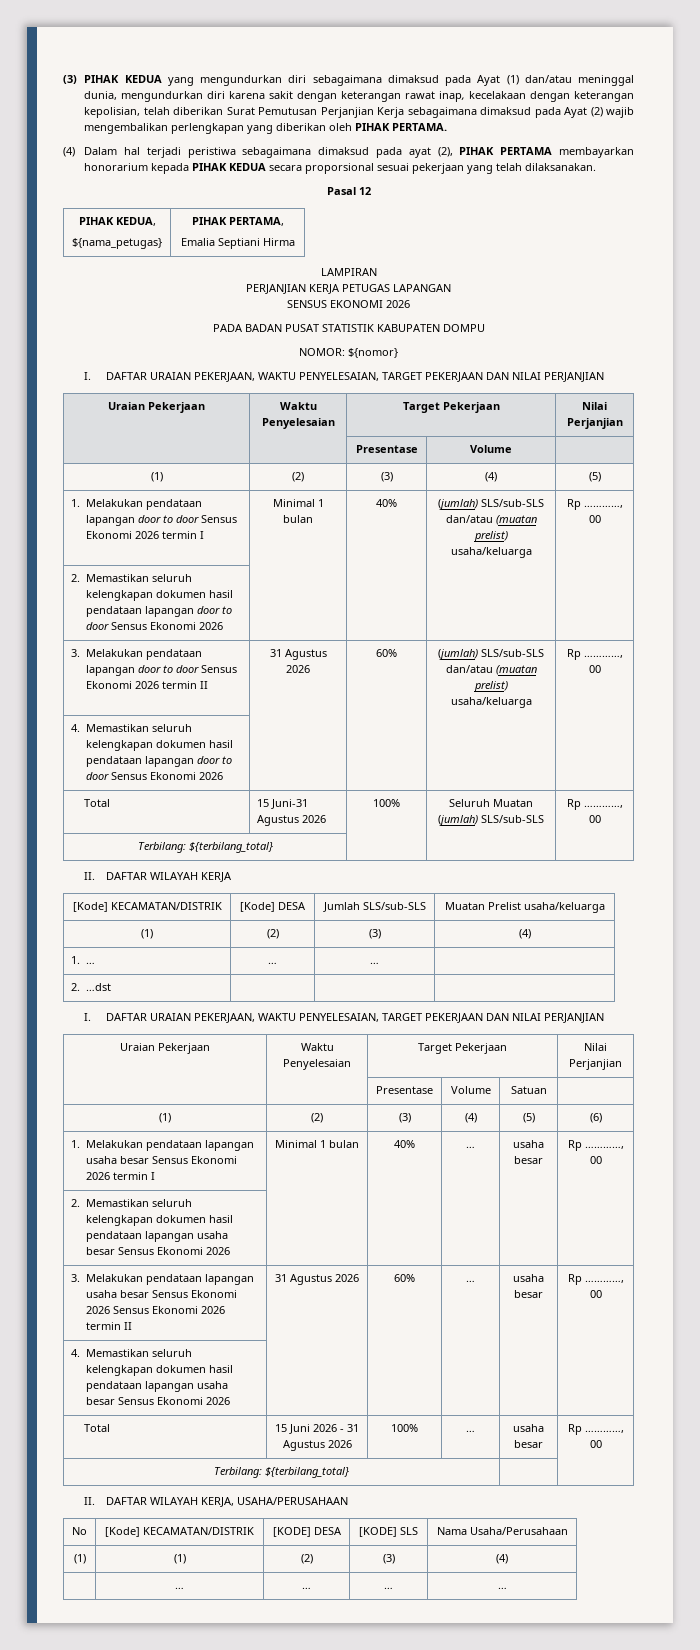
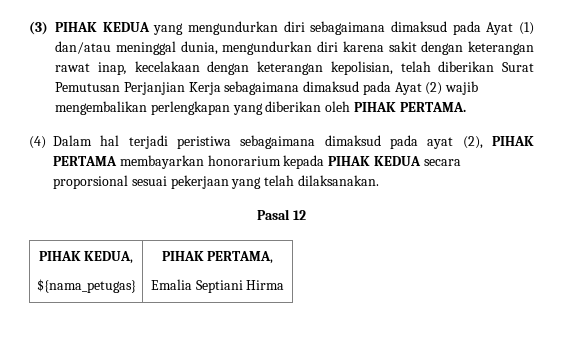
- LAMPIRAN
- PERJANJIAN KERJA PETUGAS LAPANGAN
- SENSUS EKONOMI 2026
- PADA BADAN PUSAT STATISTIK KABUPATEN DOMPU
- NOMOR: ${nomor}
- I. DAFTAR URAIAN PEKERJAAN, WAKTU PENYELESAIAN, TARGET PEKERJAAN DAN NILAI PERJANJIAN
- Uraian Pekerjaan | Waktu Penyelesaian | Target Pekerjaan | Nilai Perjanjian
- | | Presentase | Volume |
- (1) | (2) | (3) | (4) | (5)
- 1. Melakukan pendataan lapangan door to door Sensus Ekonomi 2026 termin I | Minimal 1 bulan | 40% | (jumlah) SLS/sub-SLS dan/atau (muatan prelist) usaha/keluarga | Rp …………, 00
- 2. Memastikan seluruh kelengkapan dokumen hasil pendataan lapangan door to door Sensus Ekonomi 2026 | | | |
- 3. Melakukan pendataan lapangan door to door Sensus Ekonomi 2026 termin II | 31 Agustus 2026 | 60% | (jumlah) SLS/sub-SLS dan/atau (muatan prelist) usaha/keluarga | Rp …………, 00
- 4. Memastikan seluruh kelengkapan dokumen hasil pendataan lapangan door to door Sensus Ekonomi 2026 | | | |
- Total | 15 Juni-31 Agustus 2026 | 100% | Seluruh Muatan (jumlah) SLS/sub-SLS | Rp …………, 00
- Terbilang: ${terbilang_total} | | |
- II. DAFTAR WILAYAH KERJA
- [Kode] KECAMATAN/DISTRIK | [Kode] DESA | Jumlah SLS/sub-SLS | Muatan Prelist usaha/keluarga
- (1) | (2) | (3) | (4)
- 1. … | … | … |
- 2. …dst | | |
- I. DAFTAR URAIAN PEKERJAAN, WAKTU PENYELESAIAN, TARGET PEKERJAAN DAN NILAI PERJANJIAN
- Uraian Pekerjaan | Waktu Penyelesaian | Target Pekerjaan | Nilai Perjanjian
- | | Presentase | Volume | Satuan |
- (1) | (2) | (3) | (4) | (5) | (6)
- 1. Melakukan pendataan lapangan usaha besar Sensus Ekonomi 2026 termin I | Minimal 1 bulan | 40% | … | usaha besar | Rp …………, 00
- 2. Memastikan seluruh kelengkapan dokumen hasil pendataan lapangan usaha besar Sensus Ekonomi 2026 | | | | |
- 3. Melakukan pendataan lapangan usaha besar Sensus Ekonomi 2026 Sensus Ekonomi 2026 termin II | 31 Agustus 2026 | 60% | … | usaha besar | Rp …………, 00
- 4. Memastikan seluruh kelengkapan dokumen hasil pendataan lapangan usaha besar Sensus Ekonomi 2026 | | | | |
- Total | 15 Juni 2026 - 31 Agustus 2026 | 100% | … | usaha besar | Rp …………, 00
- Terbilang: ${terbilang_total} | |
- II. DAFTAR WILAYAH KERJA, USAHA/PERUSAHAAN
- No | [Kode] KECAMATAN/DISTRIK | [KODE] DESA | [KODE] SLS | Nama Usaha/Perusahaan
- (1) | (1) | (2) | (3) | (4)
- | … | … | … | …

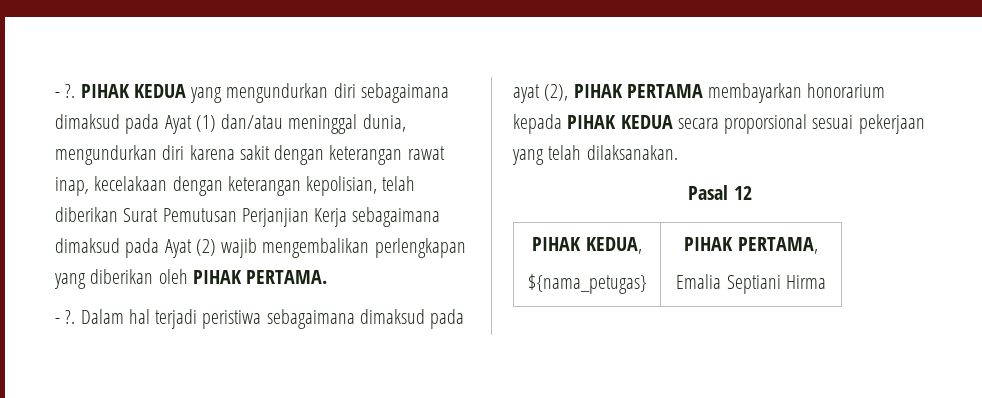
- (3) PIHAK KEDUA yang mengundurkan diri sebagaimana dimaksud pada Ayat (1) dan/atau meninggal dunia, mengundurkan diri karena sakit dengan keterangan rawat inap, kecelakaan dengan keterangan kepolisian, telah diberikan Surat Pemutusan Perjanjian Kerja sebagaimana dimaksud pada Ayat (2) wajib mengembalikan perlengkapan yang diberikan oleh PIHAK PERTAMA.
+ - ?. PIHAK KEDUA yang mengundurkan diri sebagaimana dimaksud pada Ayat (1) dan/atau meninggal dunia, mengundurkan diri karena sakit dengan keterangan rawat inap, kecelakaan dengan keterangan kepolisian, telah diberikan Surat Pemutusan Perjanjian Kerja sebagaimana dimaksud pada Ayat (2) wajib mengembalikan perlengkapan yang diberikan oleh PIHAK PERTAMA.
- (4) Dalam hal terjadi peristiwa sebagaimana dimaksud pada ayat (2), PIHAK PERTAMA membayarkan honorarium kepada PIHAK KEDUA secara proporsional sesuai pekerjaan yang telah dilaksanakan.
+ - ?. Dalam hal terjadi peristiwa sebagaimana dimaksud pada ayat (2), PIHAK PERTAMA membayarkan honorarium kepada PIHAK KEDUA secara proporsional sesuai pekerjaan yang telah dilaksanakan.

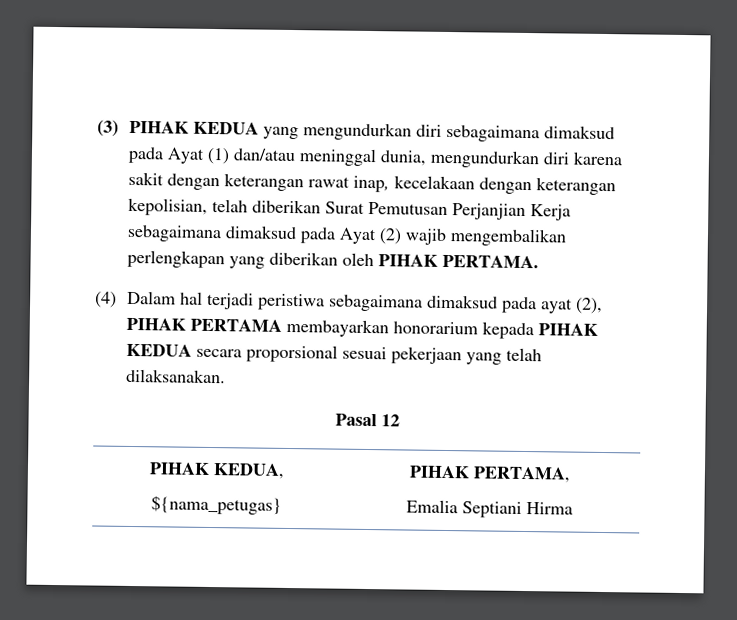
- - ?. PIHAK KEDUA yang mengundurkan diri sebagaimana dimaksud pada Ayat (1) dan/atau meninggal dunia, mengundurkan diri karena sakit dengan keterangan rawat inap, kecelakaan dengan keterangan kepolisian, telah diberikan Surat Pemutusan Perjanjian Kerja sebagaimana dimaksud pada Ayat (2) wajib mengembalikan perlengkapan yang diberikan oleh PIHAK PERTAMA.
+ (3) PIHAK KEDUA yang mengundurkan diri sebagaimana dimaksud pada Ayat (1) dan/atau meninggal dunia, mengundurkan diri karena sakit dengan keterangan rawat inap, kecelakaan dengan keterangan kepolisian, telah diberikan Surat Pemutusan Perjanjian Kerja sebagaimana dimaksud pada Ayat (2) wajib mengembalikan perlengkapan yang diberikan oleh PIHAK PERTAMA.
- - ?. Dalam hal terjadi peristiwa sebagaimana dimaksud pada ayat (2), PIHAK PERTAMA membayarkan honorarium kepada PIHAK KEDUA secara proporsional sesuai pekerjaan yang telah dilaksanakan.
+ (4) Dalam hal terjadi peristiwa sebagaimana dimaksud pada ayat (2), PIHAK PERTAMA membayarkan honorarium kepada PIHAK KEDUA secara proporsional sesuai pekerjaan yang telah dilaksanakan.

